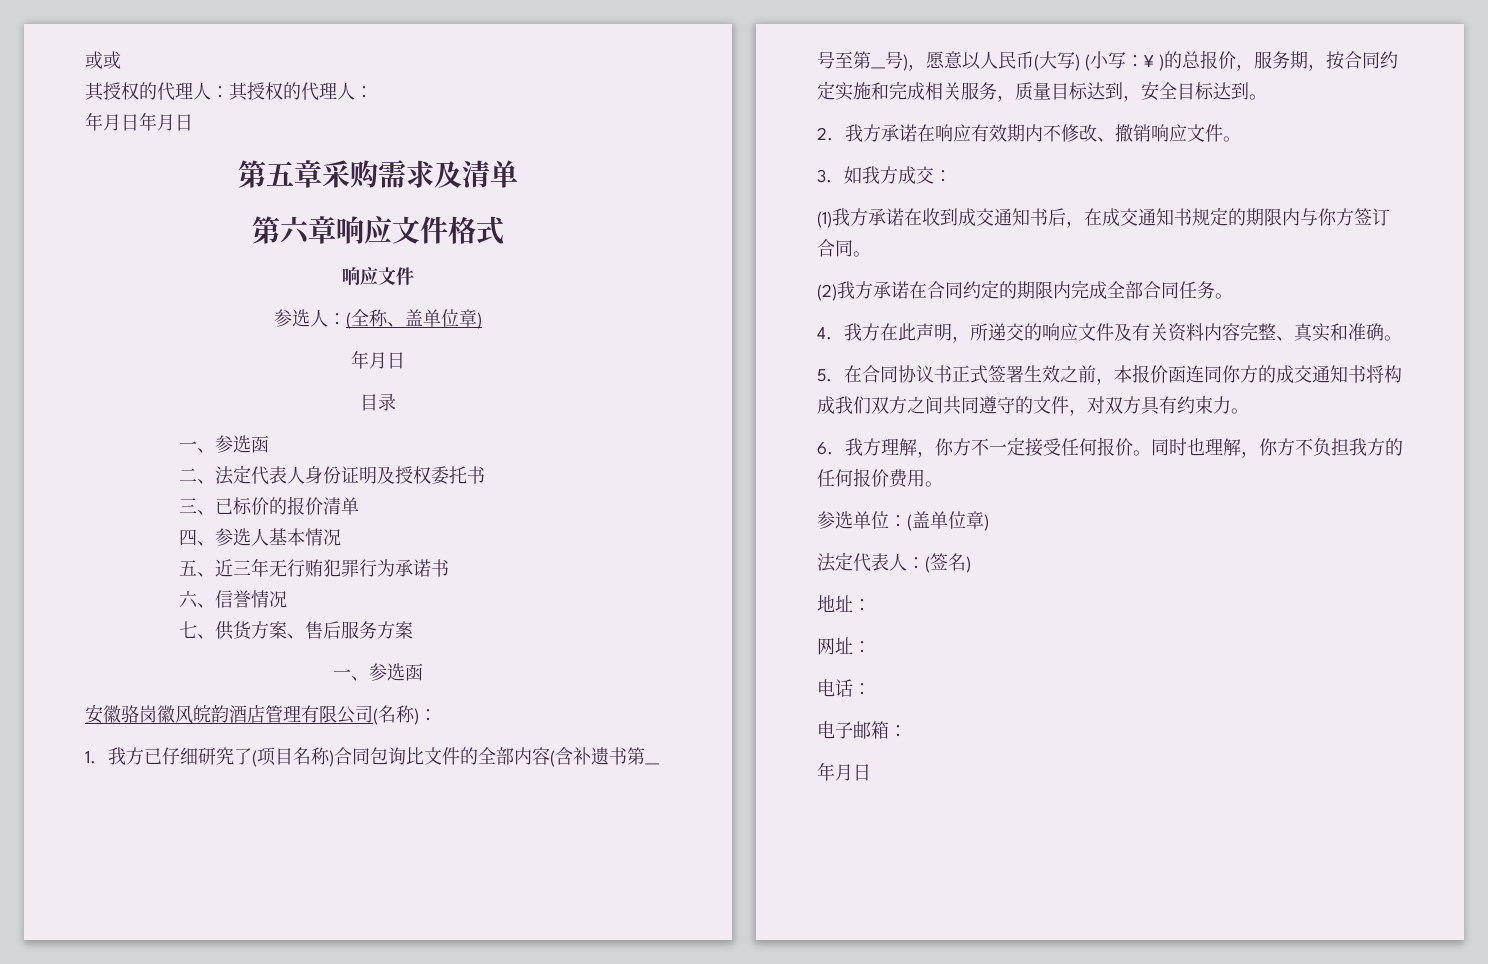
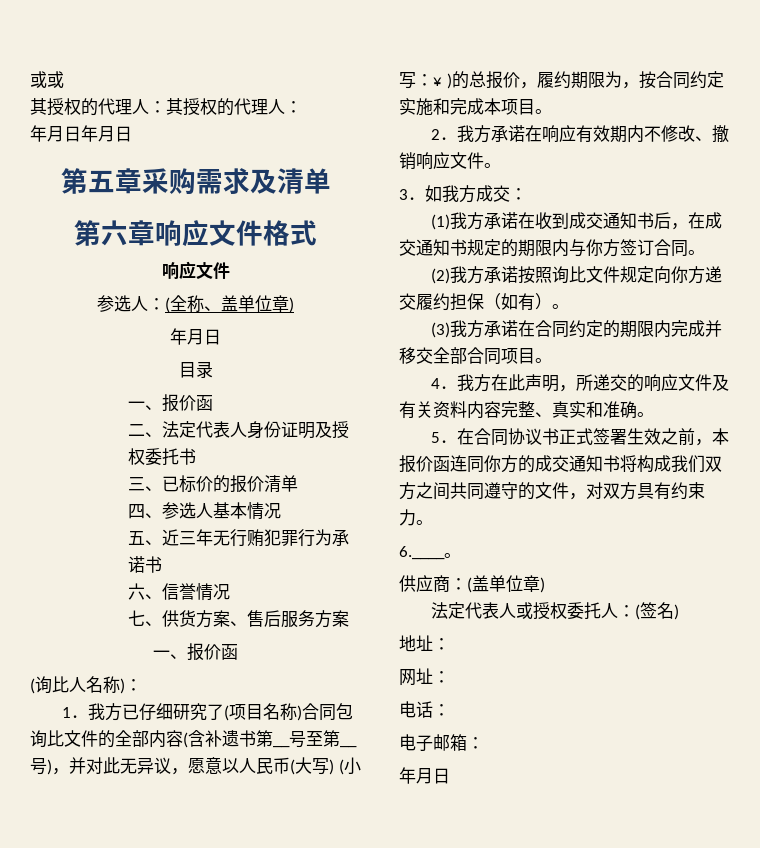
  目录
- 一、参选函
+ 一、报价函
  七、供货方案、售后服务方案
- 一、参选函
- 安徽骆岗徽风皖韵酒店管理有限公司(名称)：
+ 一、报价函
+ (询比人名称)：
- 1．我方已仔细研究了(项目名称)合同包询比文件的全部内容(含补遗书第__号至第__号)，愿意以人民币(大写) (小写：¥ )的总报价，服务期，按合同约定实施和完成相关服务，质量目标达到，安全目标达到。
+ 1．我方已仔细研究了(项目名称)合同包询比文件的全部内容(含补遗书第__号至第__号)，并对此无异议，愿意以人民币(大写) (小写：¥ )的总报价，履约期限为，按合同约定实施和完成本项目。
- (2)我方承诺在合同约定的期限内完成全部合同任务。
+ (2)我方承诺按照询比文件规定向你方递交履约担保（如有）。
+ (3)我方承诺在合同约定的期限内完成并移交全部合同项目。
- 6．我方理解，你方不一定接受任何报价。同时也理解，你方不负担我方的任何报价费用。
- 参选单位：(盖单位章)
+ 6.____。
+ 供应商：(盖单位章)
- 法定代表人：(签名)
+ 法定代表人或授权委托人：(签名)

